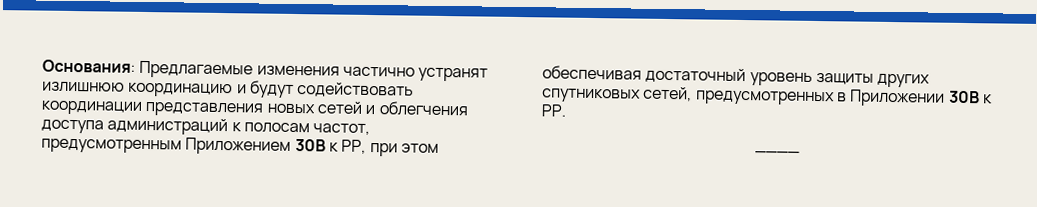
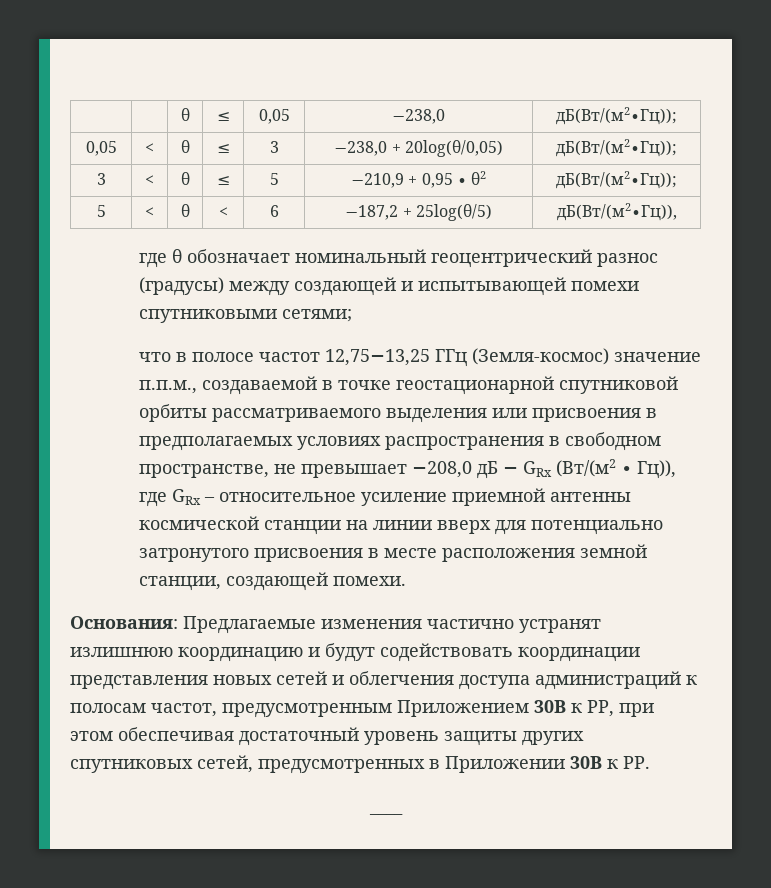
+ | | θ | ≤ | 0,05 | −238,0 | дБ(Вт/(м2∙Гц));
+ 0,05 | < | θ | ≤ | 3 | −238,0 + 20log(θ/0,05) | дБ(Вт/(м2∙Гц));
+ 3 | < | θ | ≤ | 5 | −210,9 + 0,95 ∙ θ2 | дБ(Вт/(м2∙Гц));
+ 5 | < | θ | < | 6 | −187,2 + 25log(θ/5) | дБ(Вт/(м2∙Гц)),
+ где θ обозначает номинальный геоцентрический разнос (градусы) между создающей и испытывающей помехи спутниковыми сетями;
+ что в полосе частот 12,75−13,25 ГГц (Земля-космос) значение п.п.м., создаваемой в точке геостационарной спутниковой орбиты рассматриваемого выделения или присвоения в предполагаемых условиях распространения в свободном пространстве, не превышает −208,0 дБ − GRx (Вт/(м2 ∙ Гц)), где GRx – относительное усиление приемной антенны космической станции на линии вверх для потенциально затронутого присвоения в месте расположения земной станции, создающей помехи.

